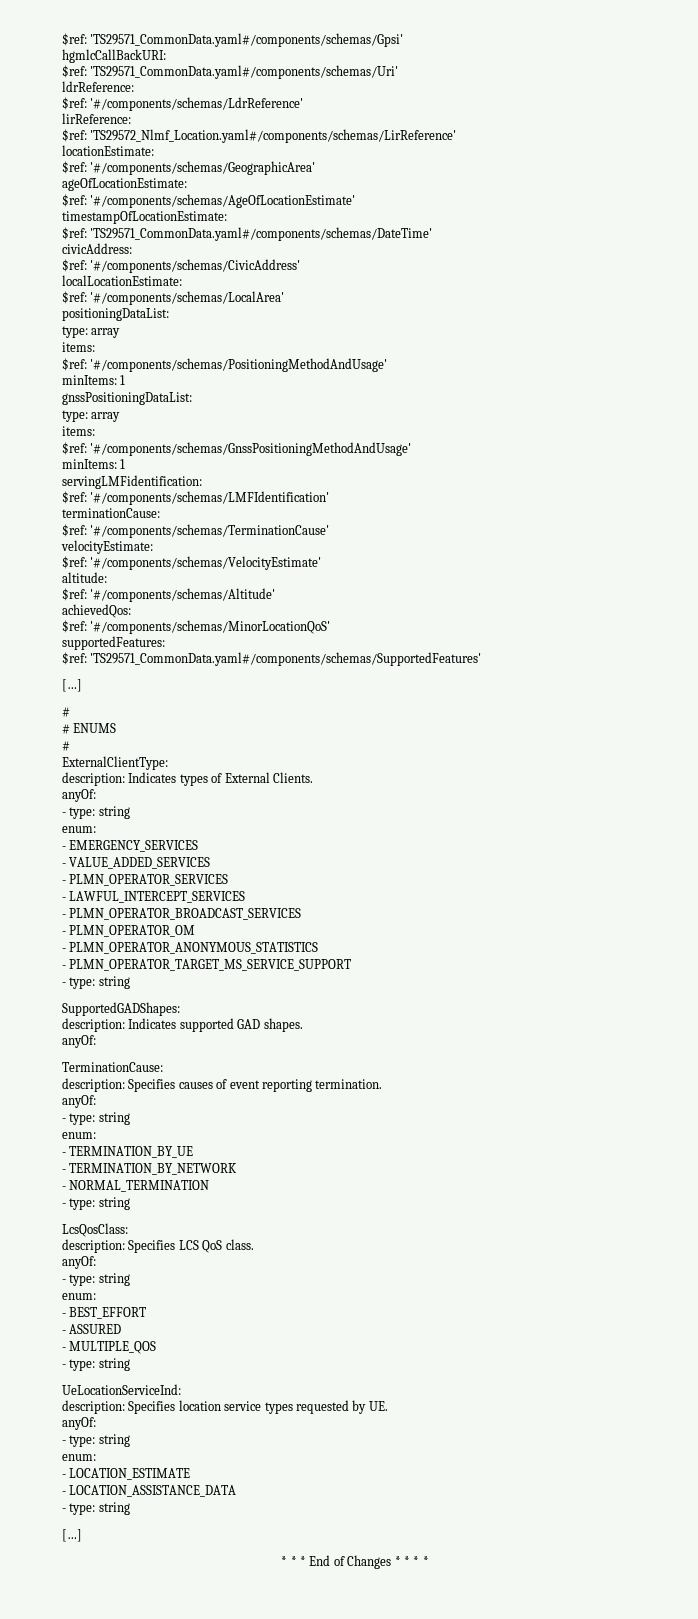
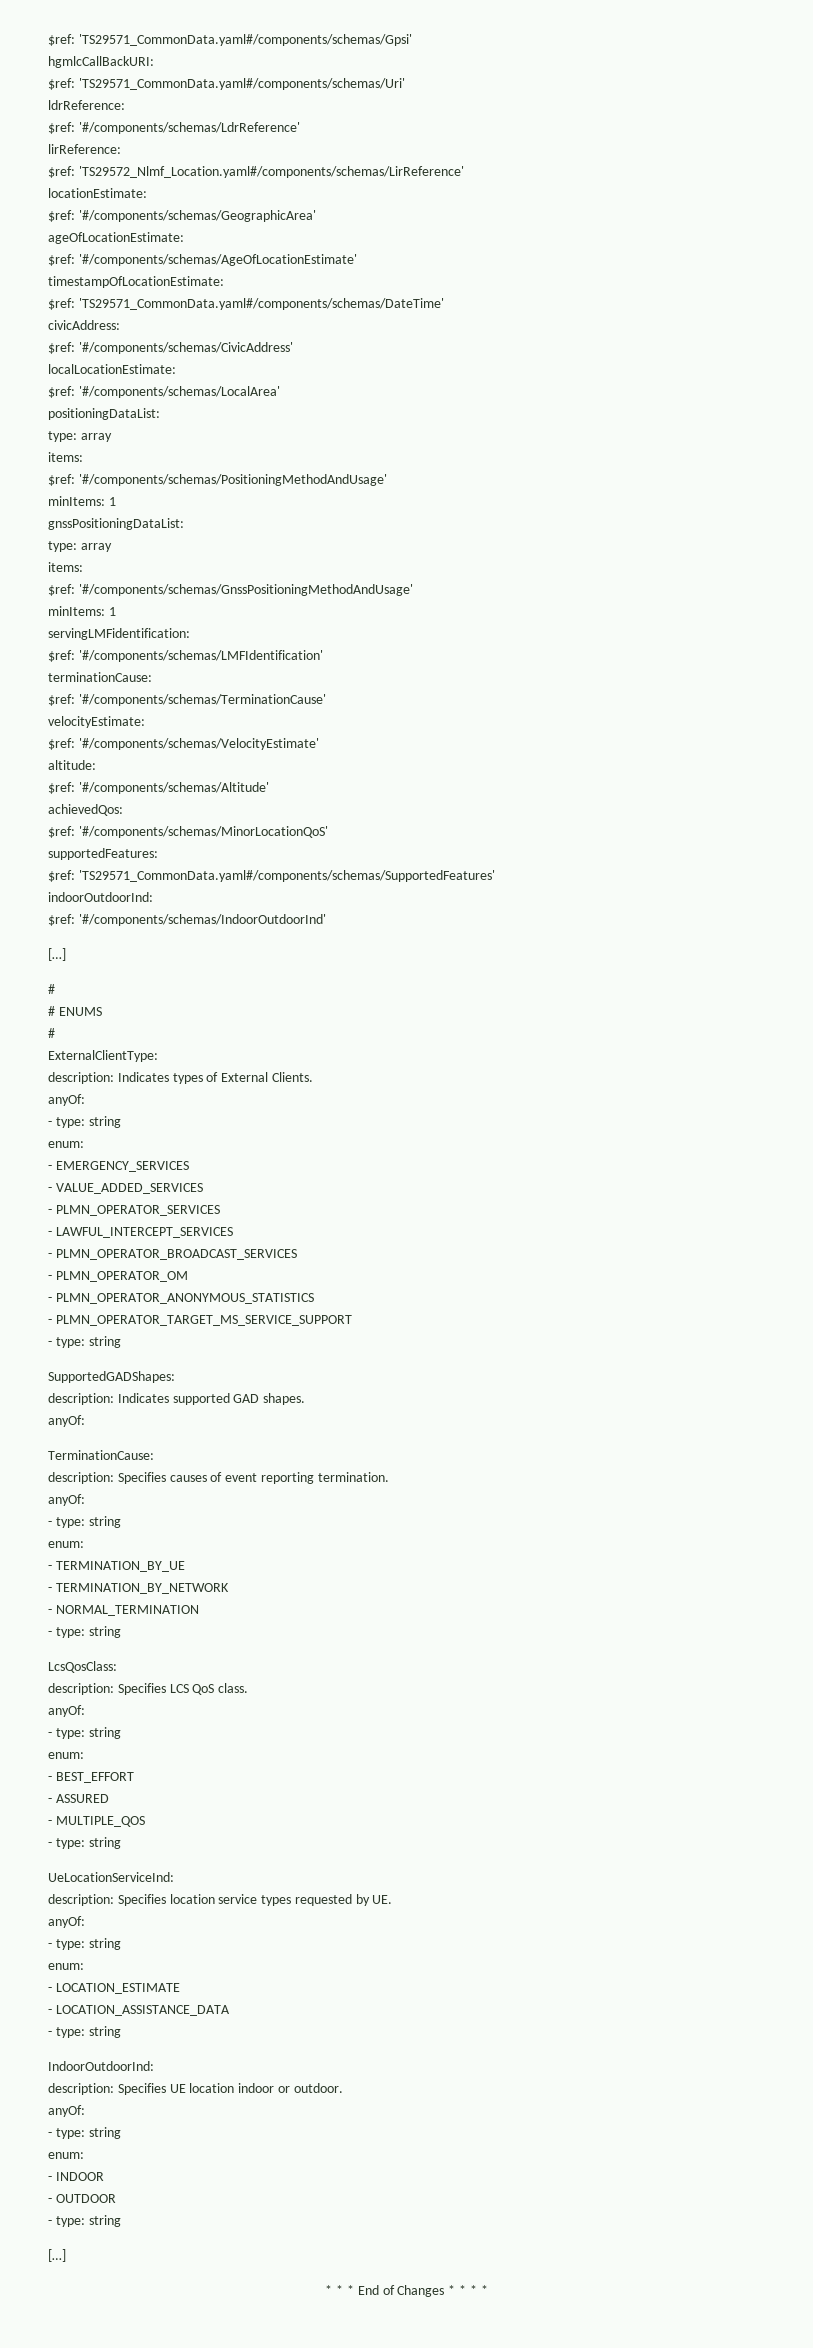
+ indoorOutdoorInd:
+ $ref: '#/components/schemas/IndoorOutdoorInd'
+ IndoorOutdoorInd:
+ description: Specifies UE location indoor or outdoor.
+ anyOf:
+ - type: string
+ enum:
+ - INDOOR
+ - OUTDOOR
+ - type: string

